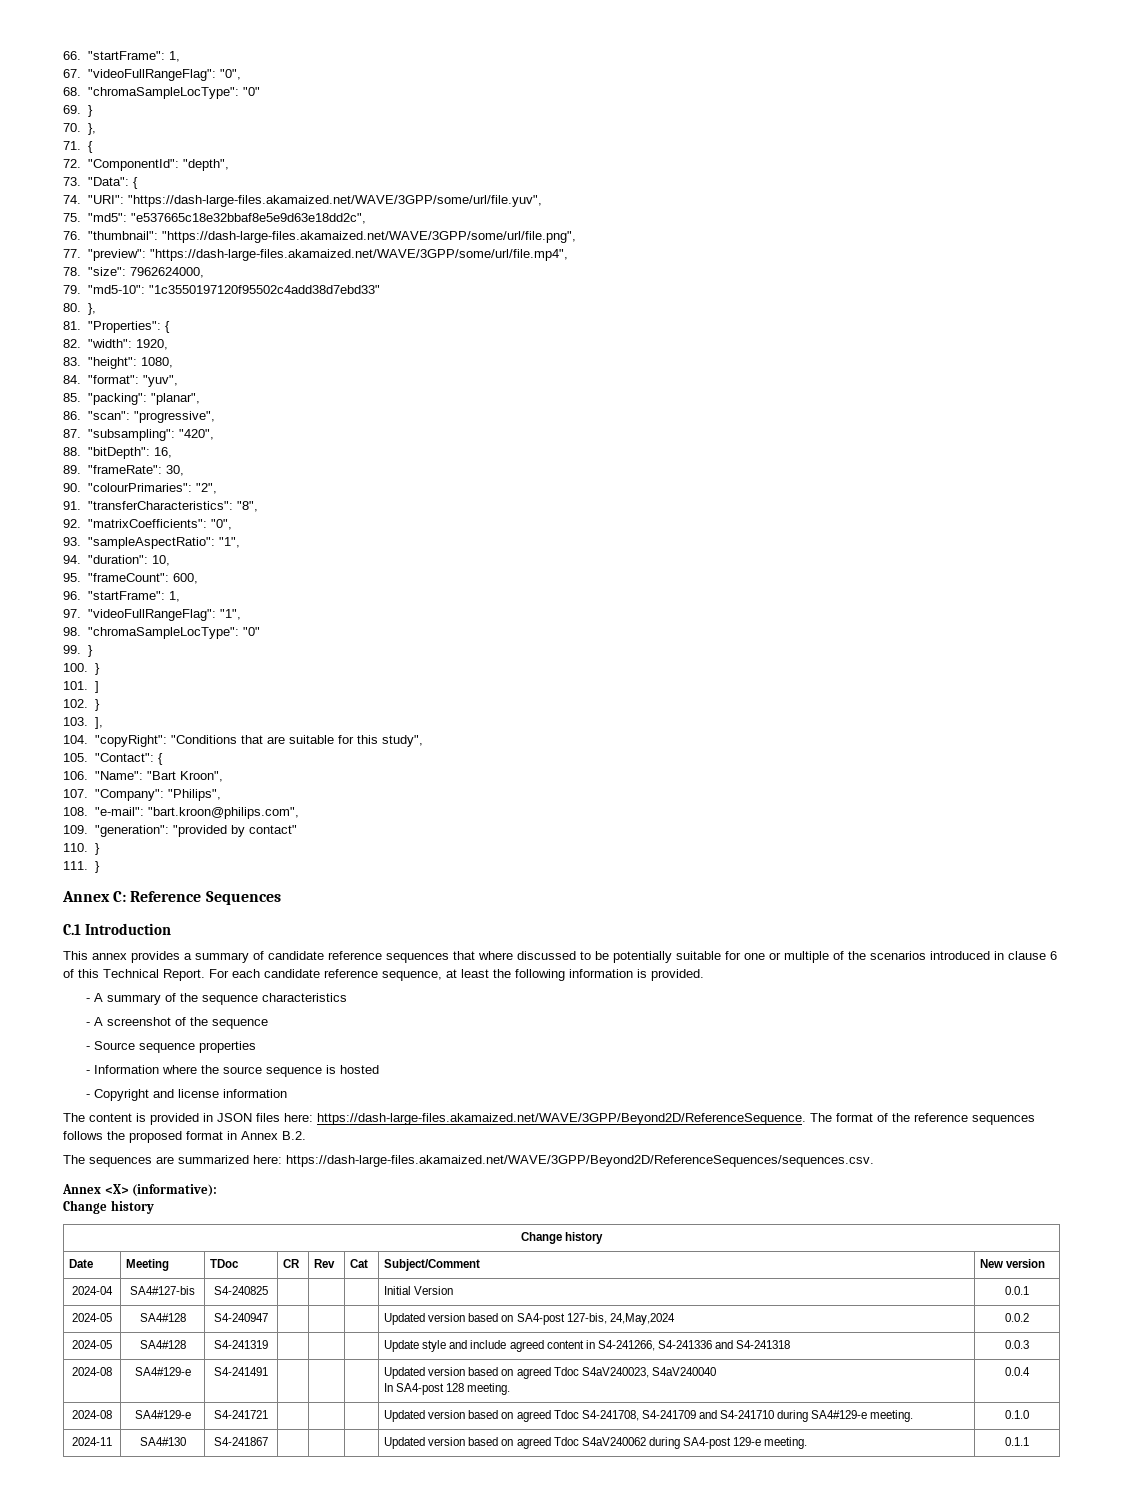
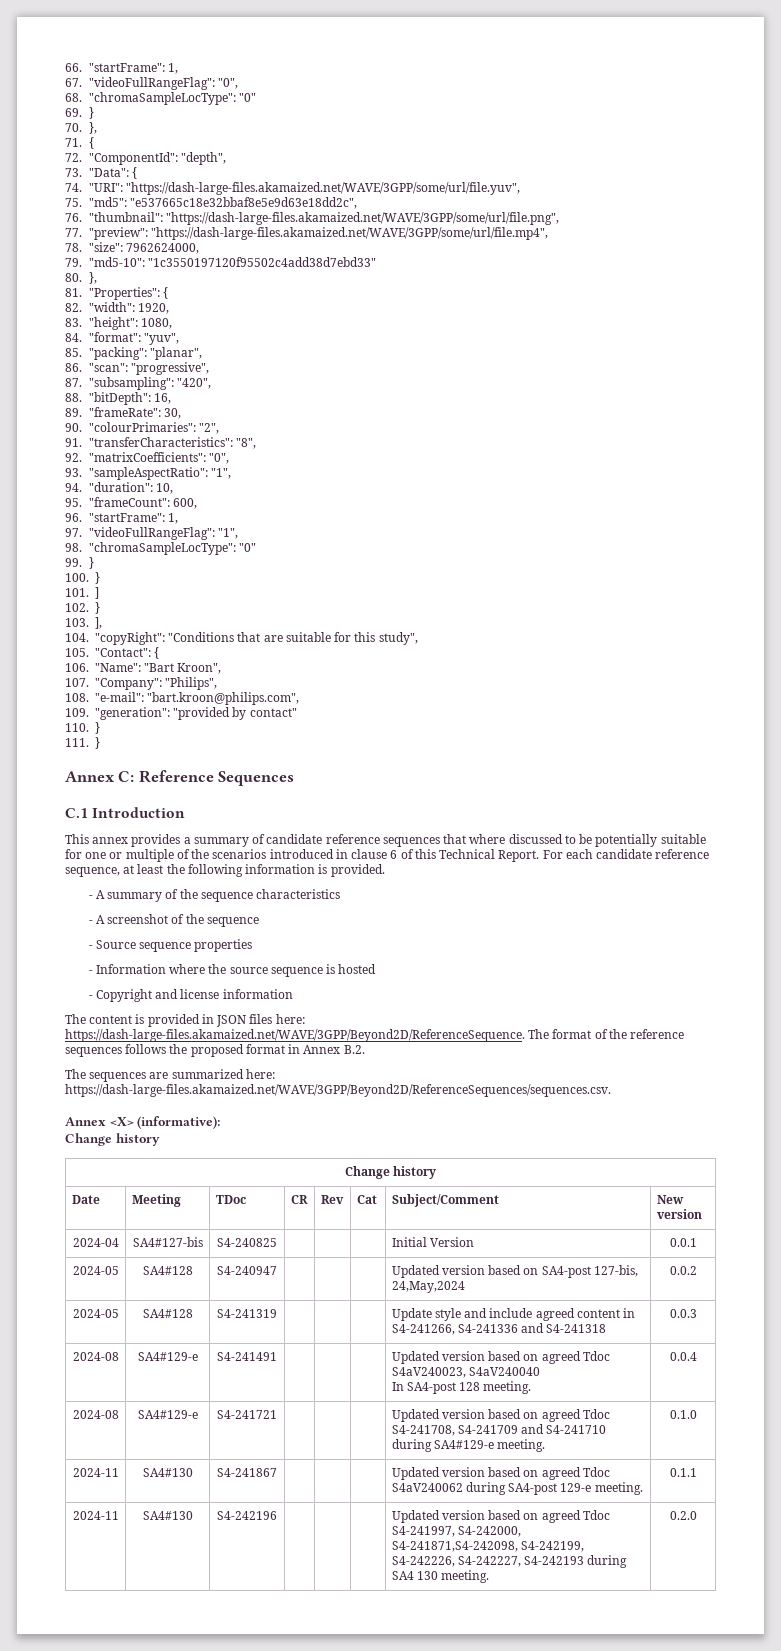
+ 2024-11 | SA4#130 | S4-242196 | | | | Updated version based on agreed Tdoc S4-241997, S4-242000, S4-241871,S4-242098, S4-242199, S4-242226, S4-242227, S4-242193 during SA4 130 meeting. | 0.2.0

